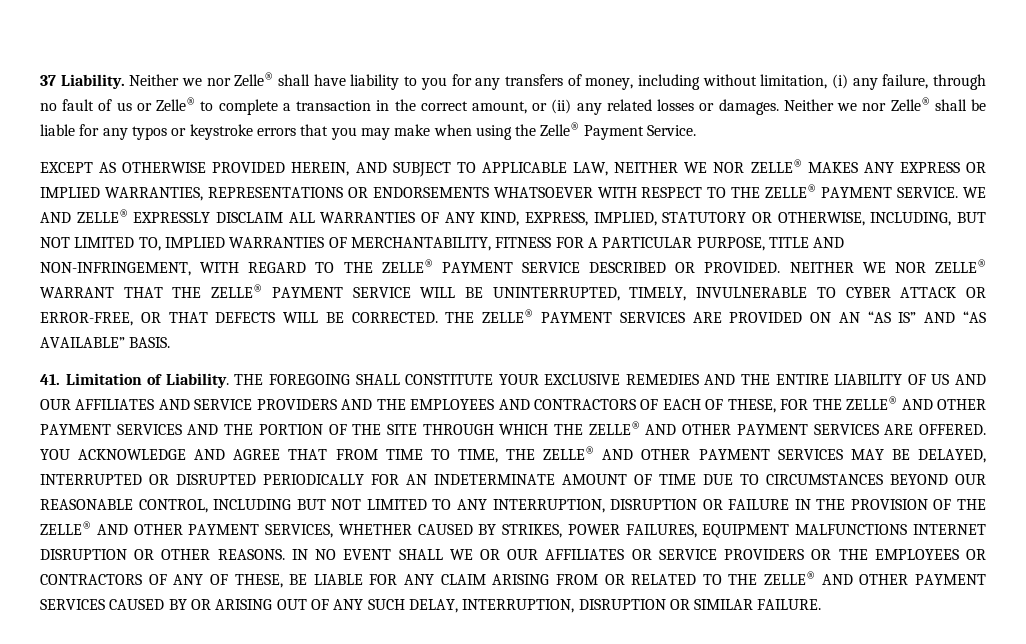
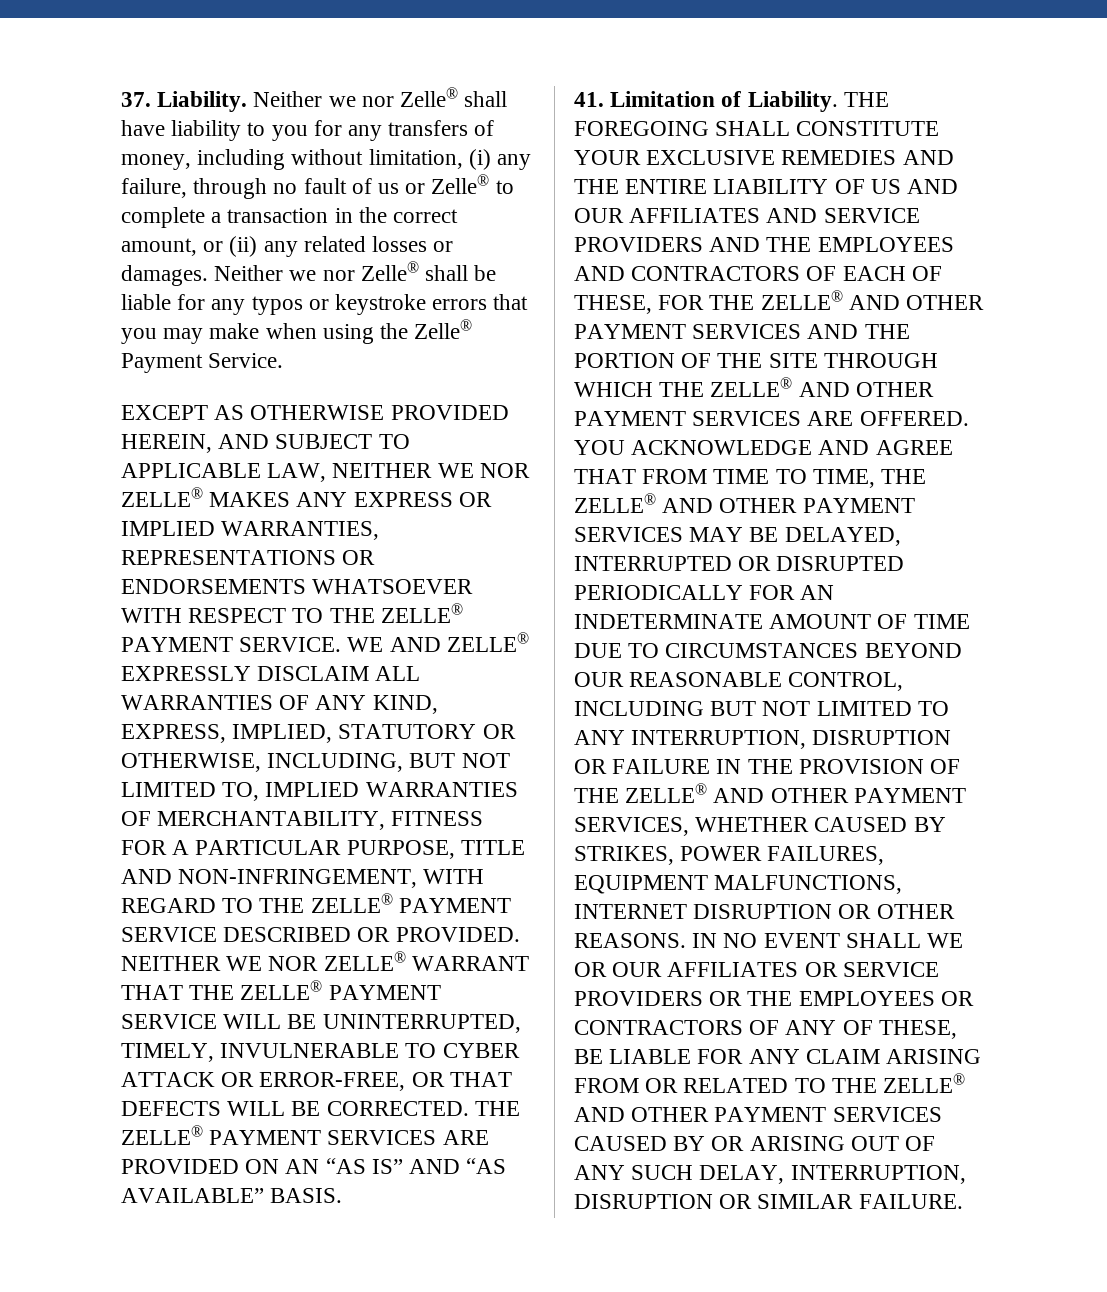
- 37 Liability.
+ 37. Liability.
- YOU ACKNOWLEDGE AND AGREE THAT FROM TIME TO TIME, THE ZELLE® AND OTHER PAYMENT SERVICES MAY BE DELAYED, INTERRUPTED OR DISRUPTED PERIODICALLY FOR AN INDETERMINATE AMOUNT OF TIME DUE TO CIRCUMSTANCES BEYOND OUR REASONABLE CONTROL, INCLUDING BUT NOT LIMITED TO ANY INTERRUPTION, DISRUPTION OR FAILURE IN THE PROVISION OF THE ZELLE® AND OTHER PAYMENT SERVICES, WHETHER CAUSED BY STRIKES, POWER FAILURES, EQUIPMENT MALFUNCTIONS INTERNET DISRUPTION OR OTHER REASONS.
+ YOU ACKNOWLEDGE AND AGREE THAT FROM TIME TO TIME, THE ZELLE® AND OTHER PAYMENT SERVICES MAY BE DELAYED, INTERRUPTED OR DISRUPTED PERIODICALLY FOR AN INDETERMINATE AMOUNT OF TIME DUE TO CIRCUMSTANCES BEYOND OUR REASONABLE CONTROL, INCLUDING BUT NOT LIMITED TO ANY INTERRUPTION, DISRUPTION OR FAILURE IN THE PROVISION OF THE ZELLE® AND OTHER PAYMENT SERVICES, WHETHER CAUSED BY STRIKES, POWER FAILURES, EQUIPMENT MALFUNCTIONS, INTERNET DISRUPTION OR OTHER REASONS.

